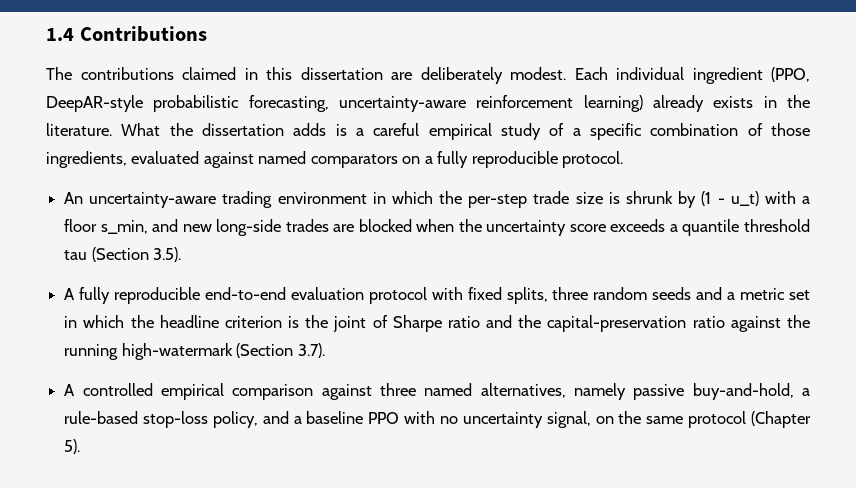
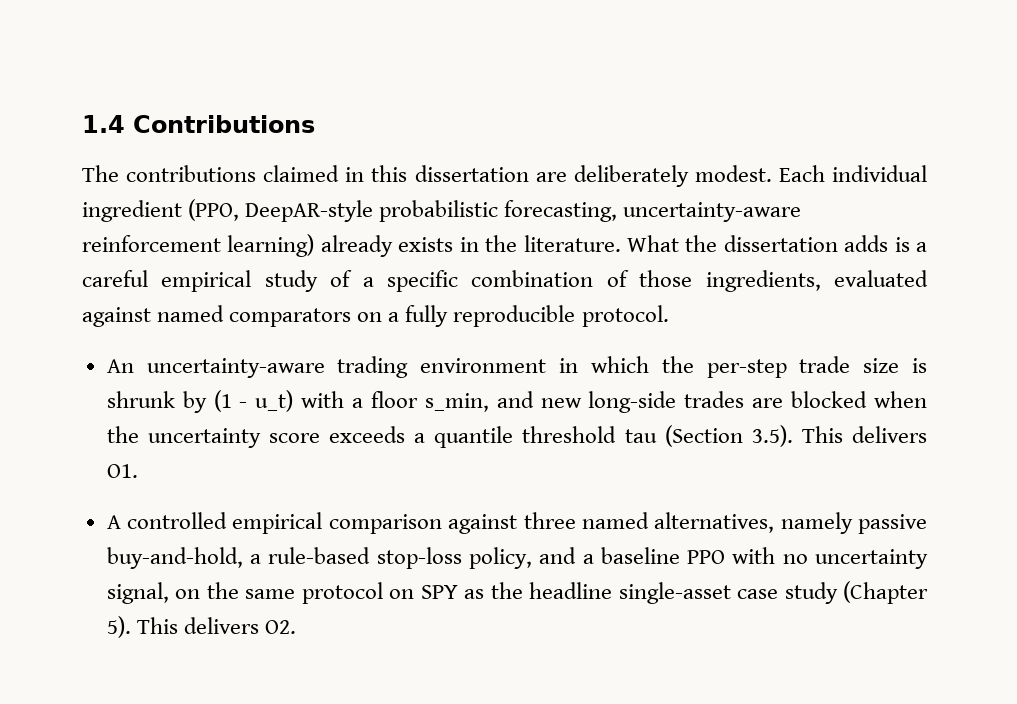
- An uncertainty-aware trading environment in which the per-step trade size is shrunk by (1 - u_t) with a floor s_min, and new long-side trades are blocked when the uncertainty score exceeds a quantile threshold tau (Section 3.5).
- A fully reproducible end-to-end evaluation protocol with fixed splits, three random seeds and a metric set in which the headline criterion is the joint of Sharpe ratio and the capital-preservation ratio against the running high-watermark (Section 3.7).
+ An uncertainty-aware trading environment in which the per-step trade size is shrunk by (1 - u_t) with a floor s_min, and new long-side trades are blocked when the uncertainty score exceeds a quantile threshold tau (Section 3.5). This delivers O1.
- A controlled empirical comparison against three named alternatives, namely passive buy-and-hold, a rule-based stop-loss policy, and a baseline PPO with no uncertainty signal, on the same protocol (Chapter 5).
+ A controlled empirical comparison against three named alternatives, namely passive buy-and-hold, a rule-based stop-loss policy, and a baseline PPO with no uncertainty signal, on the same protocol on SPY as the headline single-asset case study (Chapter 5). This delivers O2.

